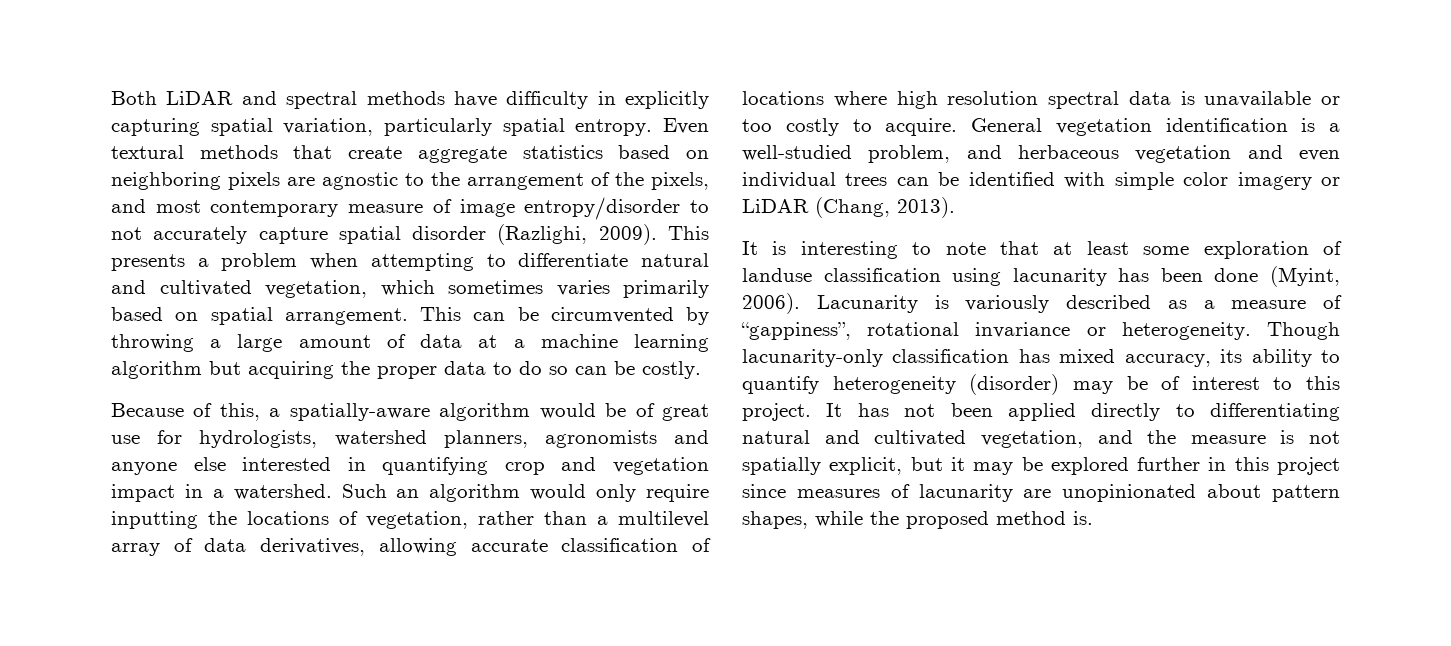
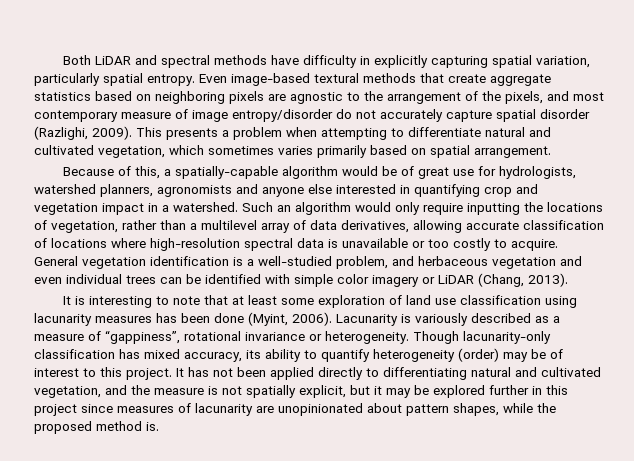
- Even textural methods that create aggregate statistics based on neighboring pixels are agnostic to the arrangement of the pixels, and most contemporary measure of image entropy/disorder to not accurately capture spatial disorder (Razlighi, 2009).
+ Even image-based textural methods that create aggregate statistics based on neighboring pixels are agnostic to the arrangement of the pixels, and most contemporary measure of image entropy/disorder do not accurately capture spatial disorder (Razlighi, 2009).
- This can be circumvented by throwing a large amount of data at a machine learning algorithm but acquiring the proper data to do so can be costly.
- Because of this, a spatially-aware algorithm would be of great use for hydrologists, watershed planners, agronomists and anyone else interested in quantifying crop and vegetation impact in a watershed.
+ Because of this, a spatially-capable algorithm would be of great use for hydrologists, watershed planners, agronomists and anyone else interested in quantifying crop and vegetation impact in a watershed.
- Such an algorithm would only require inputting the locations of vegetation, rather than a multilevel array of data derivatives, allowing accurate classification of locations where high resolution spectral data is unavailable or too costly to acquire.
+ Such an algorithm would only require inputting the locations of vegetation, rather than a multilevel array of data derivatives, allowing accurate classification of locations where high-resolution spectral data is unavailable or too costly to acquire.
- It is interesting to note that at least some exploration of landuse classification using lacunarity has been done (Myint, 2006).
+ It is interesting to note that at least some exploration of land use classification using lacunarity measures has been done (Myint, 2006).
- Though lacunarity-only classification has mixed accuracy, its ability to quantify heterogeneity (disorder) may be of interest to this project.
+ Though lacunarity-only classification has mixed accuracy, its ability to quantify heterogeneity (order) may be of interest to this project.

